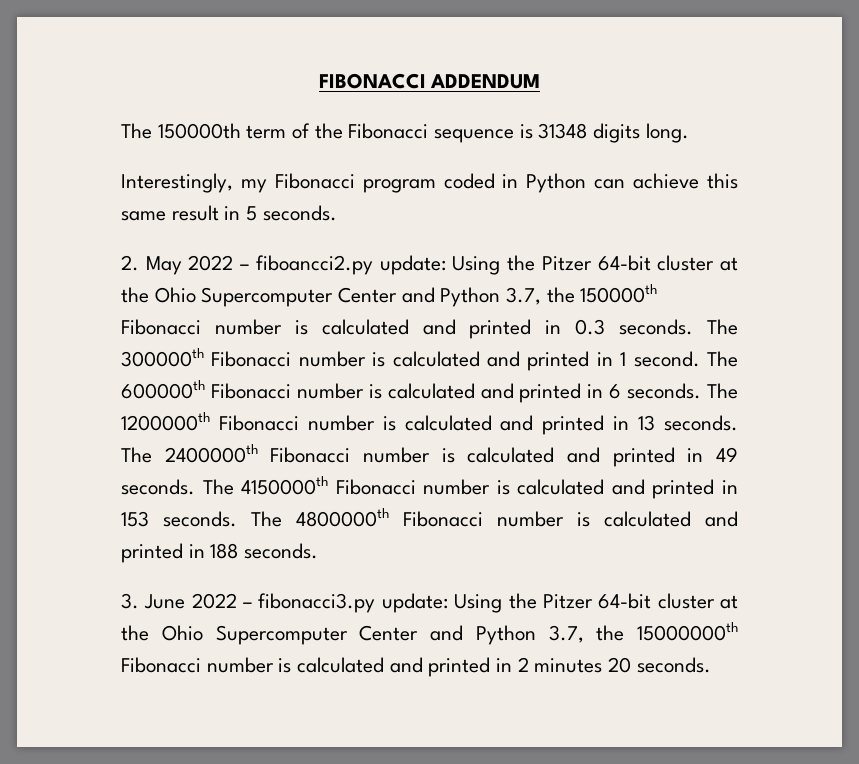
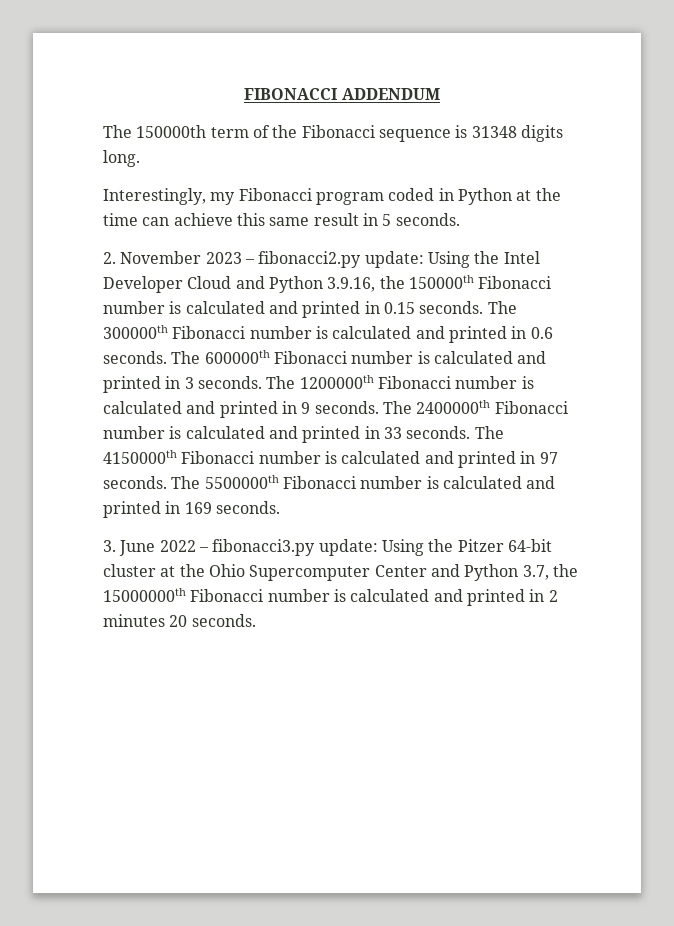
- Interestingly, my Fibonacci program coded in Python can achieve this same result in 5 seconds.
+ Interestingly, my Fibonacci program coded in Python at the time can achieve this same result in 5 seconds.
- 2. May 2022 – fiboancci2.py update: Using the Pitzer 64-bit cluster at the Ohio Supercomputer Center and Python 3.7, the 150000th Fibonacci number is calculated and printed in 0.3 seconds.
+ 2. November 2023 – fibonacci2.py update: Using the Intel Developer Cloud and Python 3.9.16, the 150000th Fibonacci number is calculated and printed in 0.15 seconds.
- The 300000th Fibonacci number is calculated and printed in 1 second.
+ The 300000th Fibonacci number is calculated and printed in 0.6 seconds.
- The 600000th Fibonacci number is calculated and printed in 6 seconds.
+ The 600000th Fibonacci number is calculated and printed in 3 seconds.
- The 1200000th Fibonacci number is calculated and printed in 13 seconds.
+ The 1200000th Fibonacci number is calculated and printed in 9 seconds.
- The 2400000th Fibonacci number is calculated and printed in 49 seconds.
+ The 2400000th Fibonacci number is calculated and printed in 33 seconds.
- The 4150000th Fibonacci number is calculated and printed in 153 seconds. The 4800000th Fibonacci number is calculated and printed in 188 seconds.
+ The 4150000th Fibonacci number is calculated and printed in 97 seconds. The 5500000th Fibonacci number is calculated and printed in 169 seconds.

